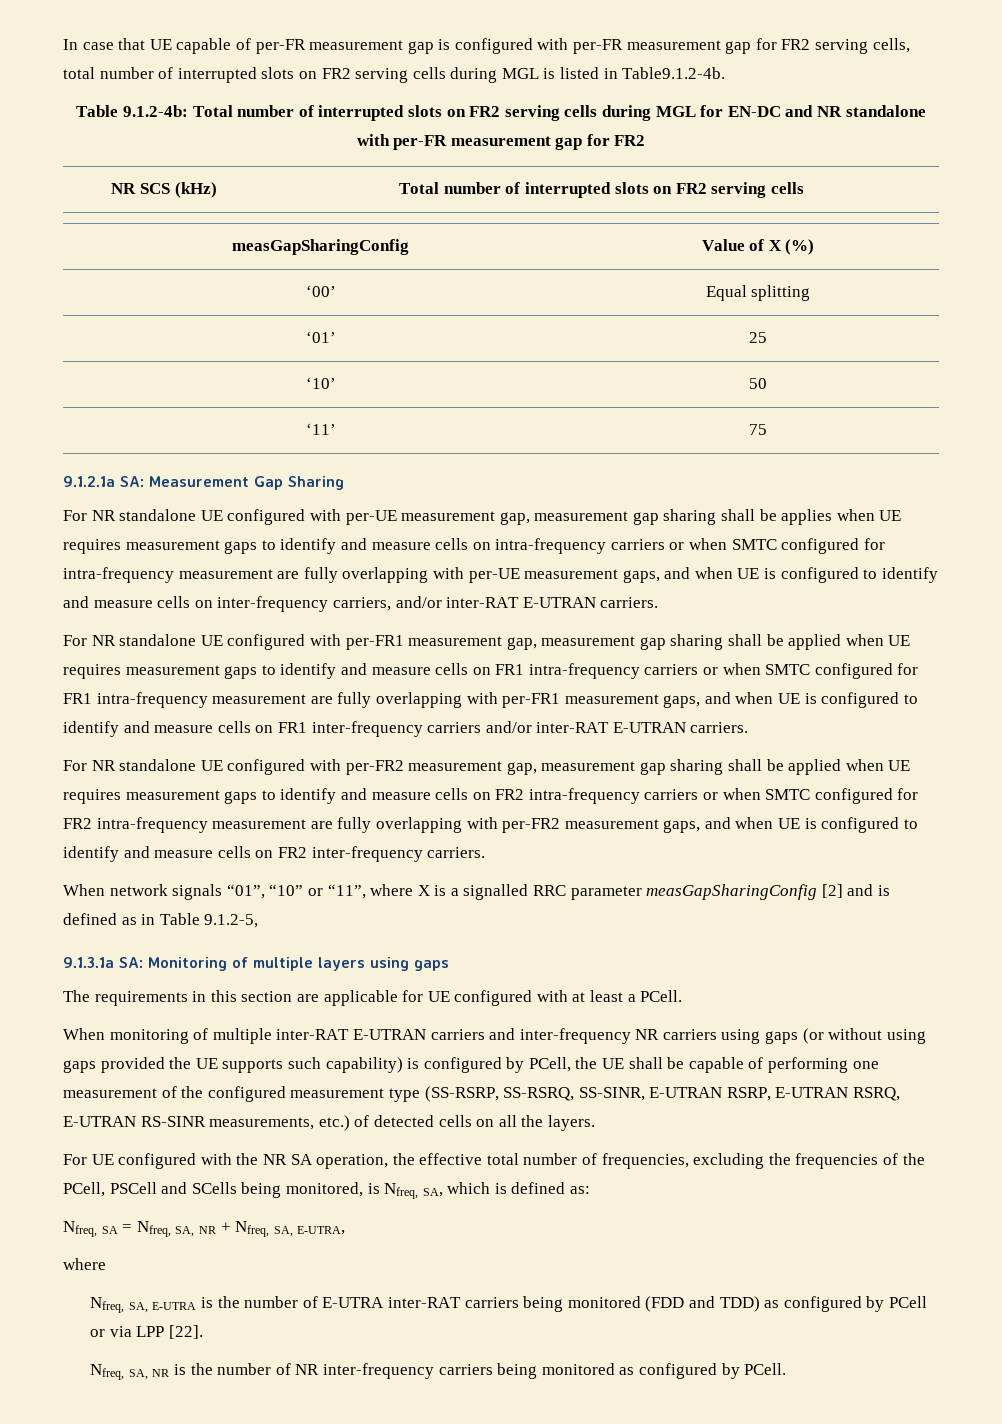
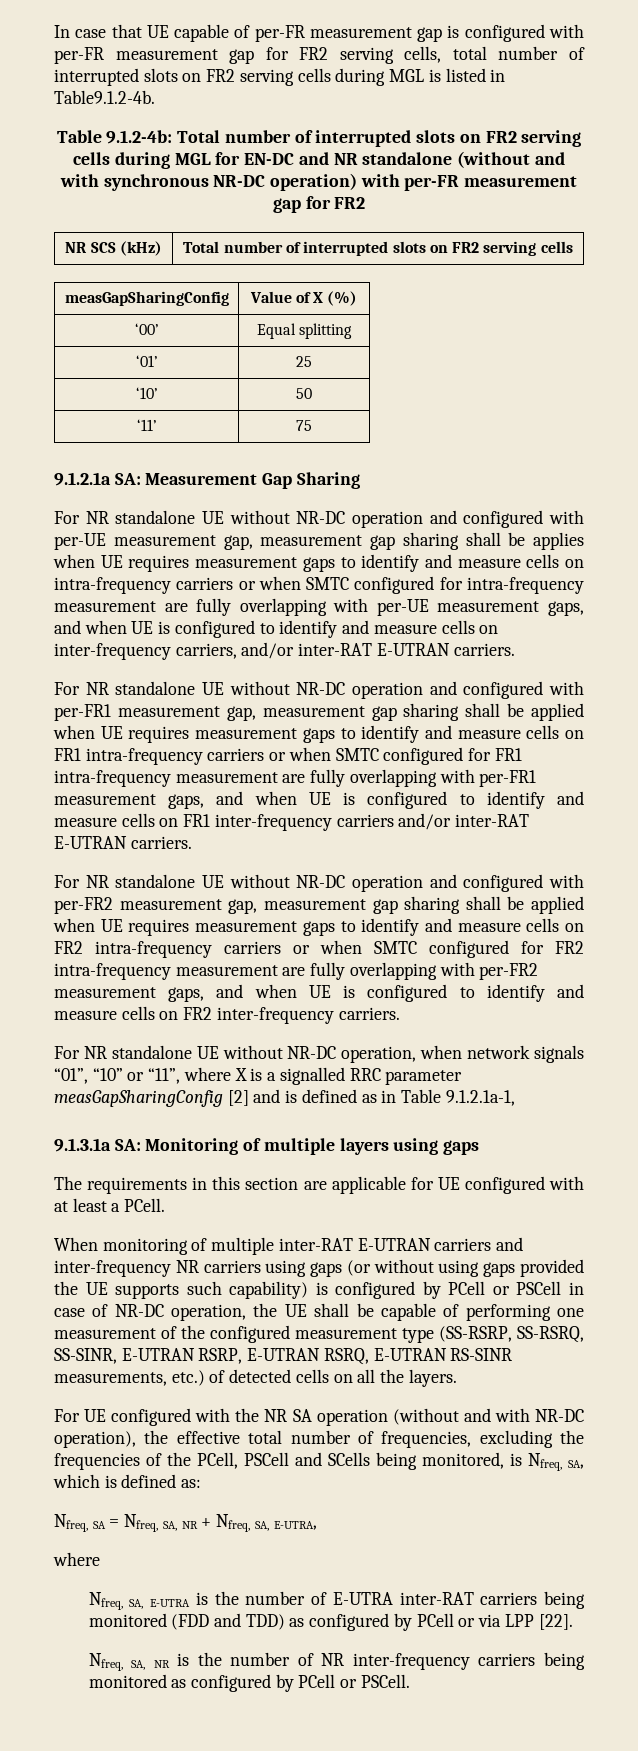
- Table 9.1.2-4b: Total number of interrupted slots on FR2 serving cells during MGL for EN-DC and NR standalone with per-FR measurement gap for FR2
+ Table 9.1.2-4b: Total number of interrupted slots on FR2 serving cells during MGL for EN-DC and NR standalone (without and with synchronous NR-DC operation) with per-FR measurement gap for FR2
- For NR standalone UE configured with per-UE measurement gap, measurement gap sharing shall be applies when UE requires measurement gaps to identify and measure cells on intra-frequency carriers or when SMTC configured for intra-frequency measurement are fully overlapping with per-UE measurement gaps, and when UE is configured to identify and measure cells on inter-frequency carriers, and/or inter-RAT E-UTRAN carriers.
+ For NR standalone UE without NR-DC operation and configured with per-UE measurement gap, measurement gap sharing shall be applies when UE requires measurement gaps to identify and measure cells on intra-frequency carriers or when SMTC configured for intra-frequency measurement are fully overlapping with per-UE measurement gaps, and when UE is configured to identify and measure cells on inter-frequency carriers, and/or inter-RAT E-UTRAN carriers.
- For NR standalone UE configured with per-FR1 measurement gap, measurement gap sharing shall be applied when UE requires measurement gaps to identify and measure cells on FR1 intra-frequency carriers or when SMTC configured for FR1 intra-frequency measurement are fully overlapping with per-FR1 measurement gaps, and when UE is configured to identify and measure cells on FR1 inter-frequency carriers and/or inter-RAT E-UTRAN carriers.
+ For NR standalone UE without NR-DC operation and configured with per-FR1 measurement gap, measurement gap sharing shall be applied when UE requires measurement gaps to identify and measure cells on FR1 intra-frequency carriers or when SMTC configured for FR1 intra-frequency measurement are fully overlapping with per-FR1 measurement gaps, and when UE is configured to identify and measure cells on FR1 inter-frequency carriers and/or inter-RAT E-UTRAN carriers.
- For NR standalone UE configured with per-FR2 measurement gap, measurement gap sharing shall be applied when UE requires measurement gaps to identify and measure cells on FR2 intra-frequency carriers or when SMTC configured for FR2 intra-frequency measurement are fully overlapping with per-FR2 measurement gaps, and when UE is configured to identify and measure cells on FR2 inter-frequency carriers.
+ For NR standalone UE without NR-DC operation and configured with per-FR2 measurement gap, measurement gap sharing shall be applied when UE requires measurement gaps to identify and measure cells on FR2 intra-frequency carriers or when SMTC configured for FR2 intra-frequency measurement are fully overlapping with per-FR2 measurement gaps, and when UE is configured to identify and measure cells on FR2 inter-frequency carriers.
- When network signals “01”, “10” or “11”, where X is a signalled RRC parameter measGapSharingConfig [2] and is defined as in Table 9.1.2-5,
+ For NR standalone UE without NR-DC operation, when network signals “01”, “10” or “11”, where X is a signalled RRC parameter measGapSharingConfig [2] and is defined as in Table 9.1.2.1a-1,
- When monitoring of multiple inter-RAT E-UTRAN carriers and inter-frequency NR carriers using gaps (or without using gaps provided the UE supports such capability) is configured by PCell, the UE shall be capable of performing one measurement of the configured measurement type (SS-RSRP, SS-RSRQ, SS-SINR, E-UTRAN RSRP, E-UTRAN RSRQ, E-UTRAN RS-SINR measurements, etc.) of detected cells on all the layers.
+ When monitoring of multiple inter-RAT E-UTRAN carriers and inter-frequency NR carriers using gaps (or without using gaps provided the UE supports such capability) is configured by PCell or PSCell in case of NR-DC operation, the UE shall be capable of performing one measurement of the configured measurement type (SS-RSRP, SS-RSRQ, SS-SINR, E-UTRAN RSRP, E-UTRAN RSRQ, E-UTRAN RS-SINR measurements, etc.) of detected cells on all the layers.
- For UE configured with the NR SA operation, the effective total number of frequencies, excluding the frequencies of the PCell, PSCell and SCells being monitored, is Nfreq, SA, which is defined as:
+ For UE configured with the NR SA operation (without and with NR-DC operation), the effective total number of frequencies, excluding the frequencies of the PCell, PSCell and SCells being monitored, is Nfreq, SA, which is defined as:
- Nfreq, SA, NR is the number of NR inter-frequency carriers being monitored as configured by PCell.
+ Nfreq, SA, NR is the number of NR inter-frequency carriers being monitored as configured by PCell or PSCell.

